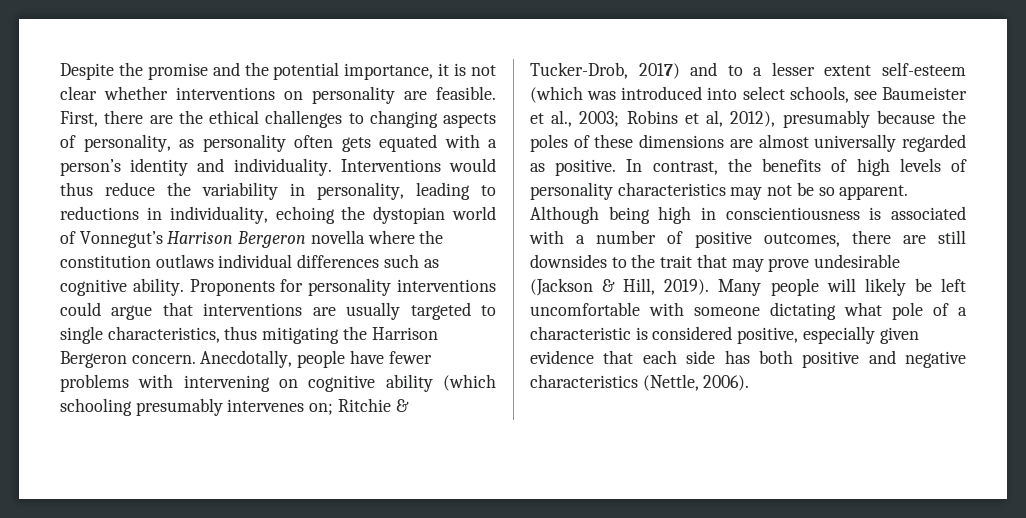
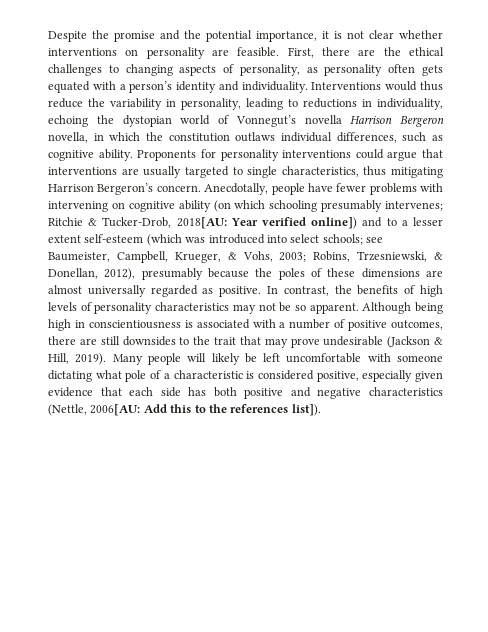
- Interventions would thus reduce the variability in personality, leading to reductions in individuality, echoing the dystopian world of Vonnegut’s Harrison Bergeron novella where the constitution outlaws individual differences such as cognitive ability.
+ Interventions would thus reduce the variability in personality, leading to reductions in individuality, echoing the dystopian world of Vonnegut’s novella Harrison Bergeron novella, in which the constitution outlaws individual differences, such as cognitive ability.
- Proponents for personality interventions could argue that interventions are usually targeted to single characteristics, thus mitigating the Harrison Bergeron concern.
+ Proponents for personality interventions could argue that interventions are usually targeted to single characteristics, thus mitigating Harrison Bergeron’s concern.
- Anecdotally, people have fewer problems with intervening on cognitive ability (which schooling presumably intervenes on; Ritchie & Tucker-Drob, 2017) and to a lesser extent self-esteem (which was introduced into select schools, see Baumeister et al., 2003; Robins et al, 2012), presumably because the poles of these dimensions are almost universally regarded as positive.
+ Anecdotally, people have fewer problems with intervening on cognitive ability (on which schooling presumably intervenes; Ritchie & Tucker-Drob, 2018[AU: Year verified online]) and to a lesser extent self-esteem (which was introduced into select schools; see Baumeister, Campbell, Krueger, & Vohs, 2003; Robins, Trzesniewski, & Donellan, 2012), presumably because the poles of these dimensions are almost universally regarded as positive.
- Many people will likely be left uncomfortable with someone dictating what pole of a characteristic is considered positive, especially given evidence that each side has both positive and negative characteristics (Nettle, 2006).
+ Many people will likely be left uncomfortable with someone dictating what pole of a characteristic is considered positive, especially given evidence that each side has both positive and negative characteristics (Nettle, 2006[AU: Add this to the references list]).

